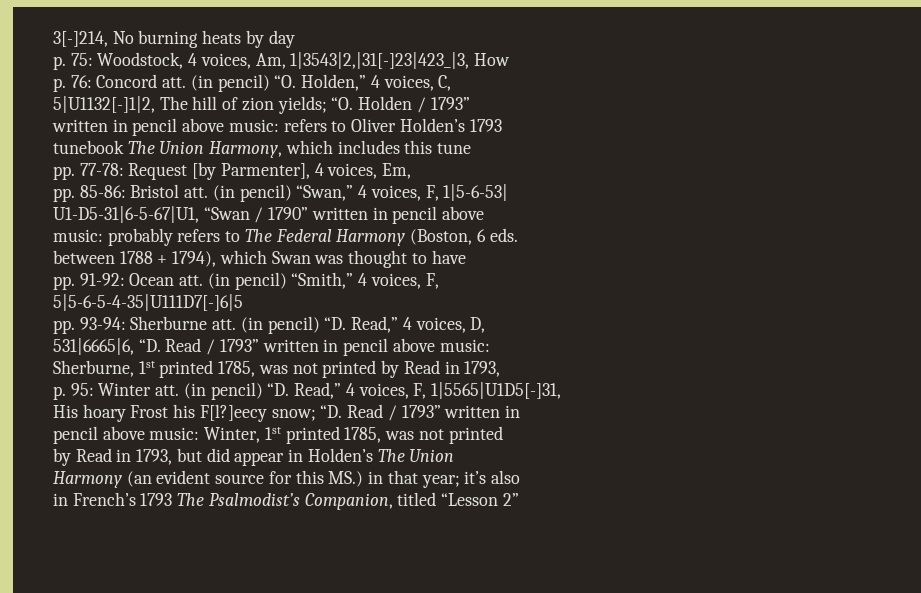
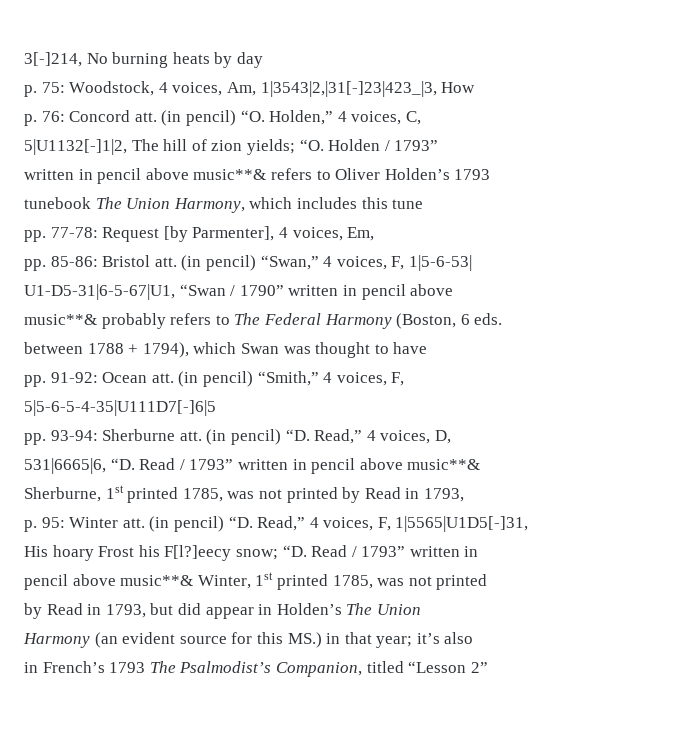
- written in pencil above music: refers to Oliver Holden’s 1793
+ written in pencil above music**& refers to Oliver Holden’s 1793
- music: probably refers to The Federal Harmony (Boston, 6 eds.
+ music**& probably refers to The Federal Harmony (Boston, 6 eds.
- 531|6665|6, “D. Read / 1793” written in pencil above music:
+ 531|6665|6, “D. Read / 1793” written in pencil above music**&
- pencil above music: Winter, 1st printed 1785, was not printed
+ pencil above music**& Winter, 1st printed 1785, was not printed

